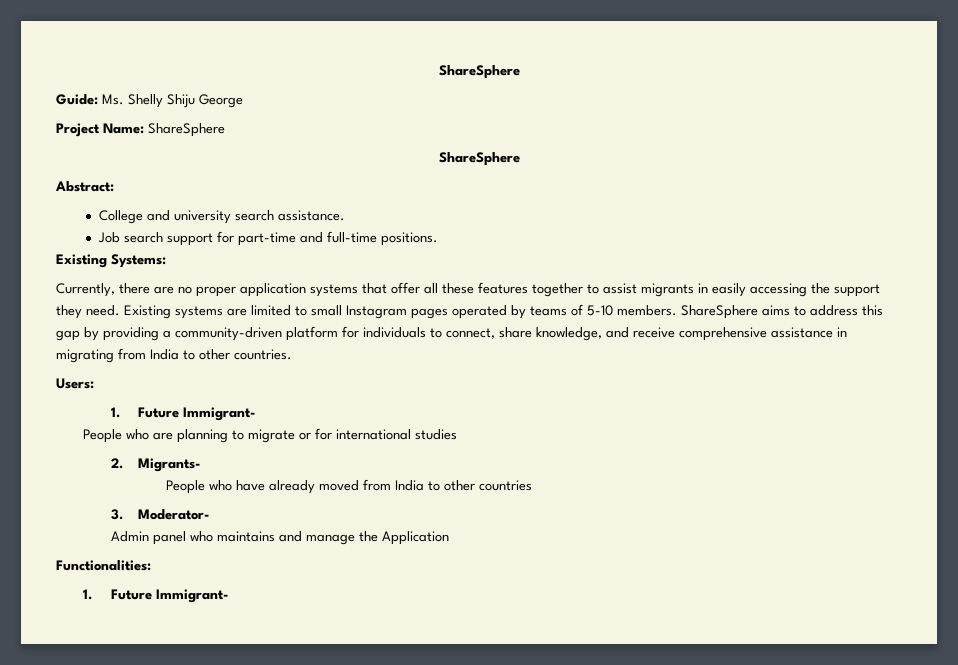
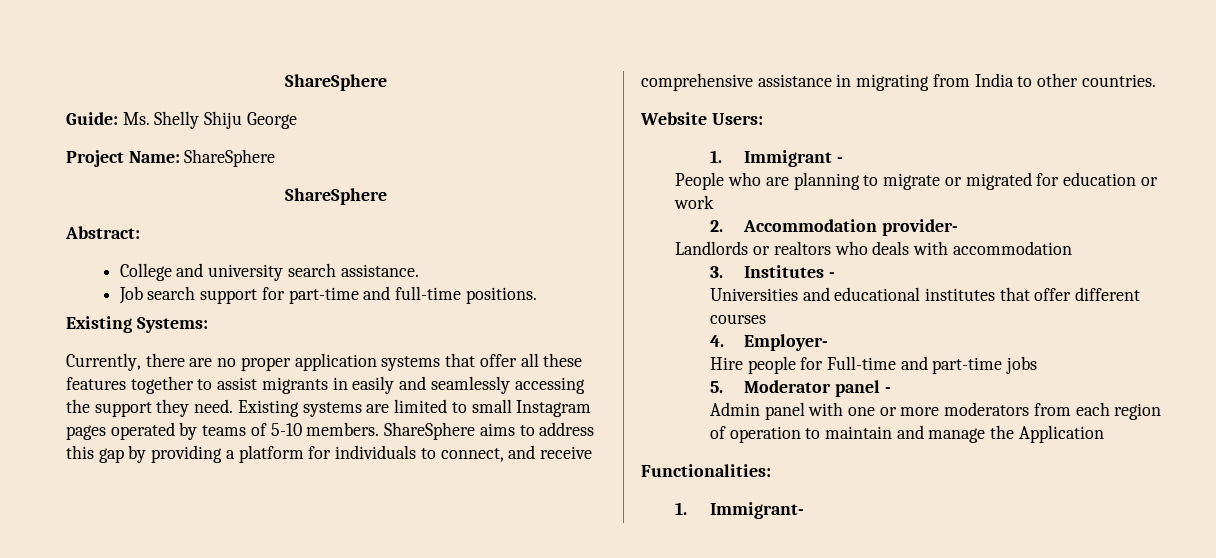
- Currently, there are no proper application systems that offer all these features together to assist migrants in easily accessing the support they need.
+ Currently, there are no proper application systems that offer all these features together to assist migrants in easily and seamlessly accessing the support they need.
- ShareSphere aims to address this gap by providing a community-driven platform for individuals to connect, share knowledge, and receive comprehensive assistance in migrating from India to other countries.
+ ShareSphere aims to address this gap by providing a platform for individuals to connect, and receive comprehensive assistance in migrating from India to other countries.
- Users:
- 1. Future Immigrant-
+ Website Users:
+ 1. Immigrant -
- People who are planning to migrate or for international studies
- 2. Migrants-
- People who have already moved from India to other countries
- 3. Moderator-
- Admin panel who maintains and manage the Application
+ People who are planning to migrate or migrated for education or work
+ 2. Accommodation provider-
+ Landlords or realtors who deals with accommodation
+ 3. Institutes -
+ Universities and educational institutes that offer different courses
+ 4. Employer-
+ Hire people for Full-time and part-time jobs
+ 5. Moderator panel -
+ Admin panel with one or more moderators from each region of operation to maintain and manage the Application
  Functionalities:
- 1. Future Immigrant-
+ 1. Immigrant-

